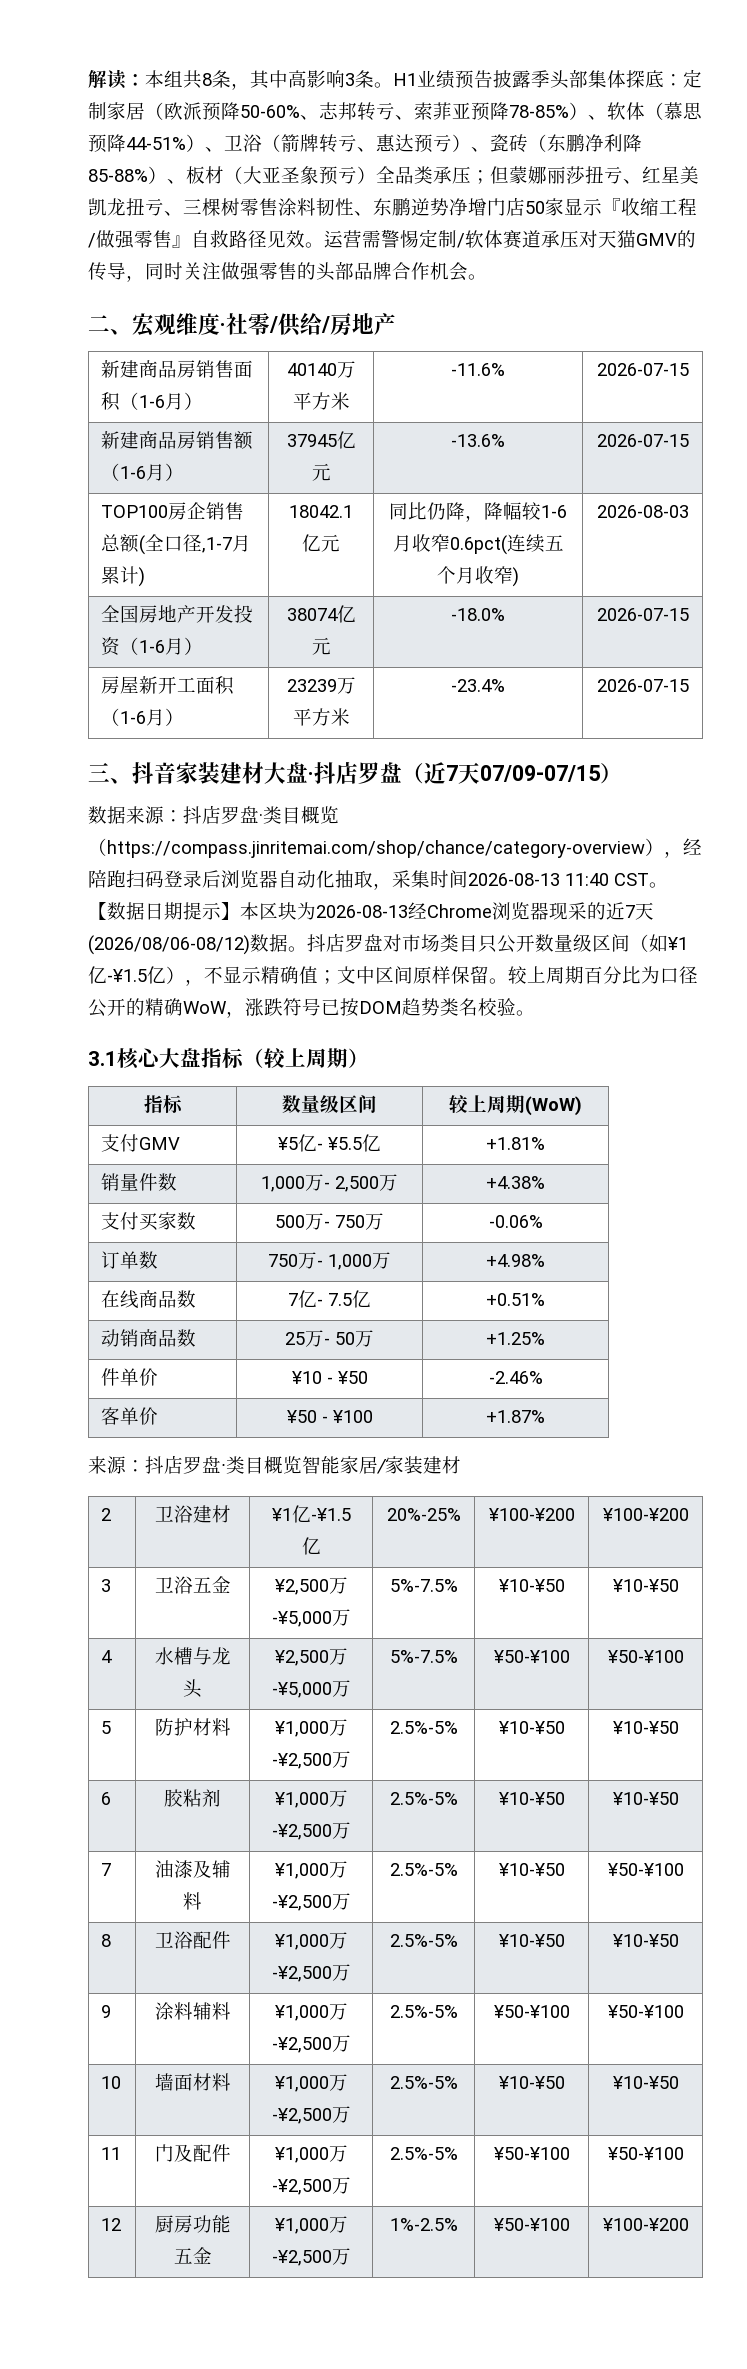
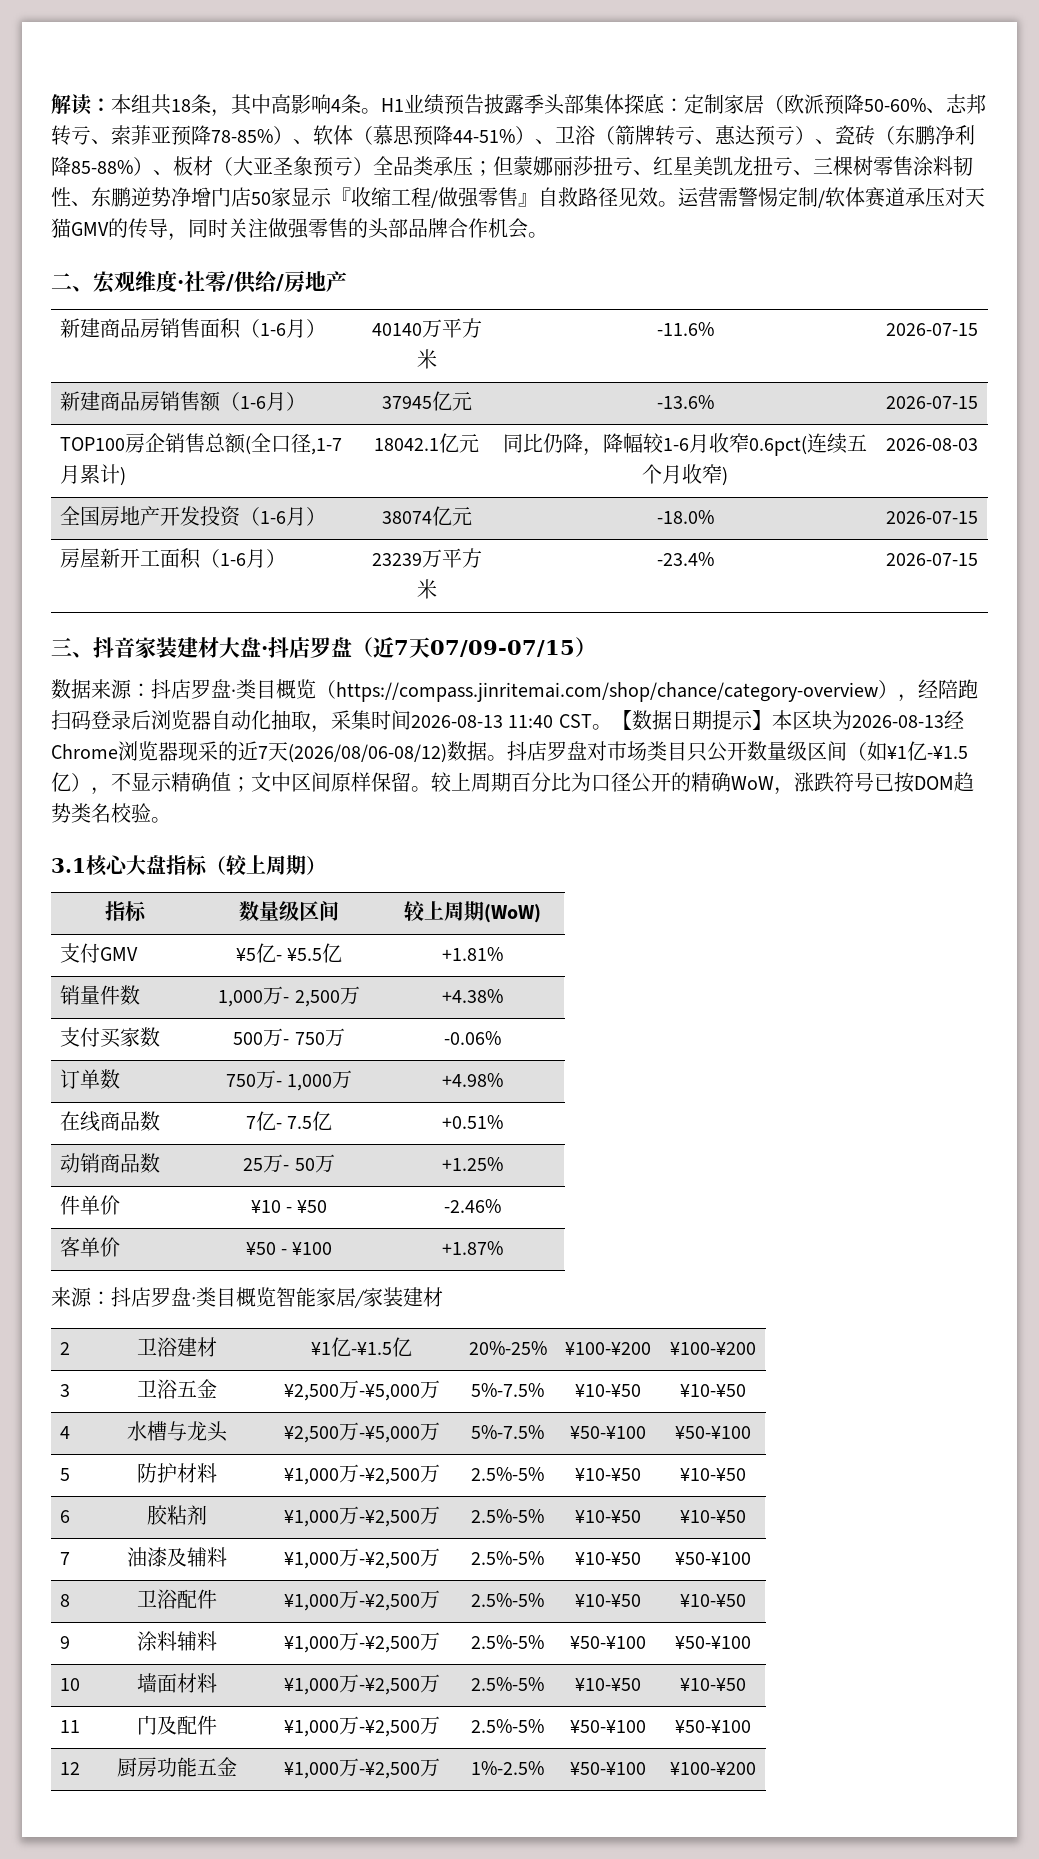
- 解读：本组共8条，其中高影响3条。
+ 解读：本组共18条，其中高影响4条。

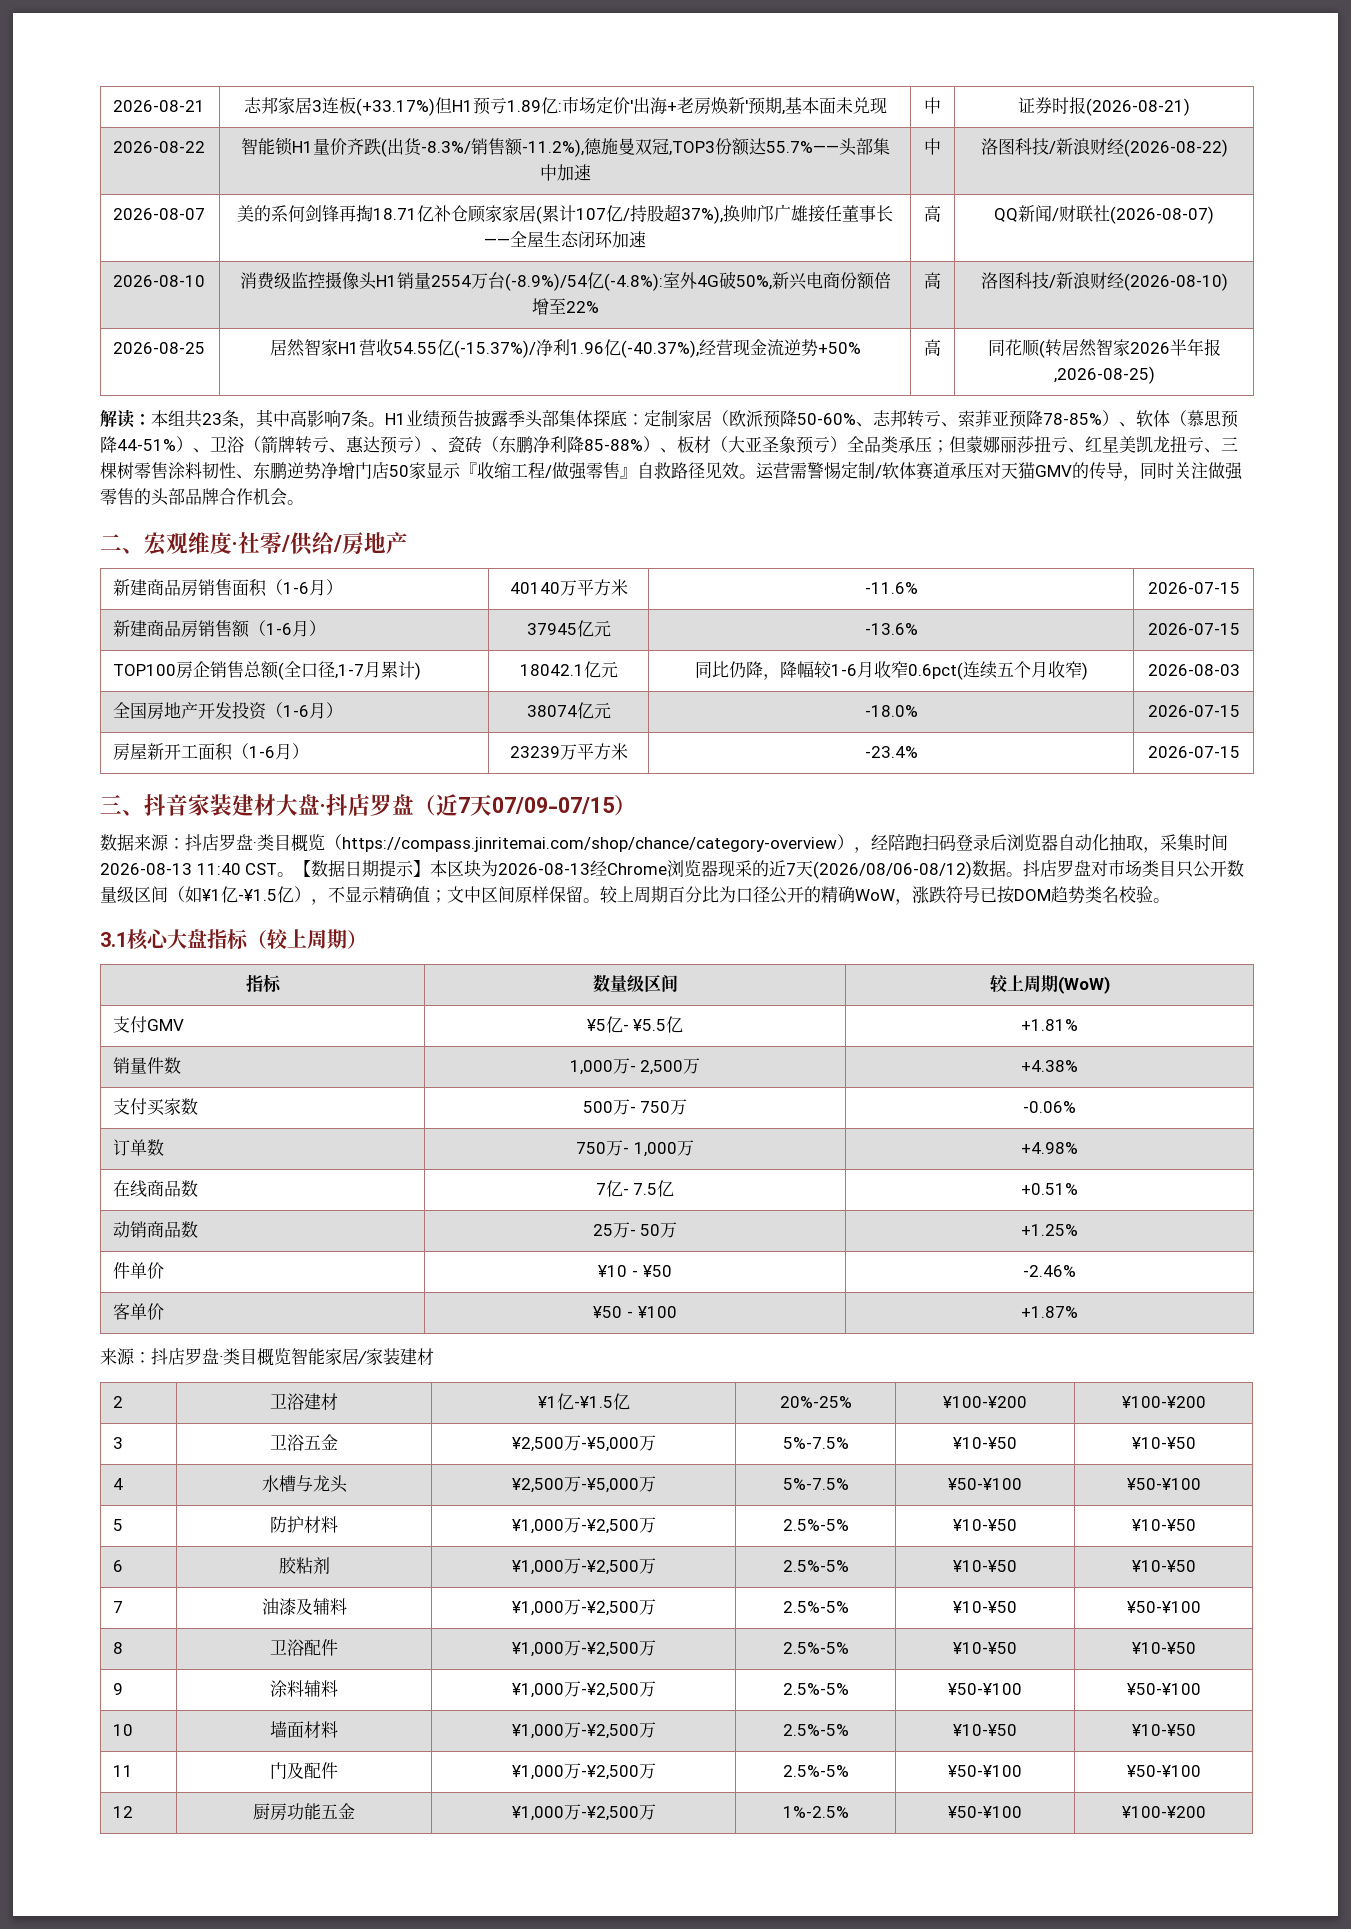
+ 2026-08-21 | 志邦家居3连板(+33.17%)但H1预亏1.89亿:市场定价'出海+老房焕新'预期,基本面未兑现 | 中 | 证券时报(2026-08-21)
+ 2026-08-22 | 智能锁H1量价齐跌(出货-8.3%/销售额-11.2%),德施曼双冠,TOP3份额达55.7%——头部集中加速 | 中 | 洛图科技/新浪财经(2026-08-22)
+ 2026-08-07 | 美的系何剑锋再掏18.71亿补仓顾家家居(累计107亿/持股超37%),换帅邝广雄接任董事长——全屋生态闭环加速 | 高 | QQ新闻/财联社(2026-08-07)
+ 2026-08-10 | 消费级监控摄像头H1销量2554万台(-8.9%)/54亿(-4.8%):室外4G破50%,新兴电商份额倍增至22% | 高 | 洛图科技/新浪财经(2026-08-10)
+ 2026-08-25 | 居然智家H1营收54.55亿(-15.37%)/净利1.96亿(-40.37%),经营现金流逆势+50% | 高 | 同花顺(转居然智家2026半年报,2026-08-25)
- 解读：本组共18条，其中高影响4条。
+ 解读：本组共23条，其中高影响7条。

